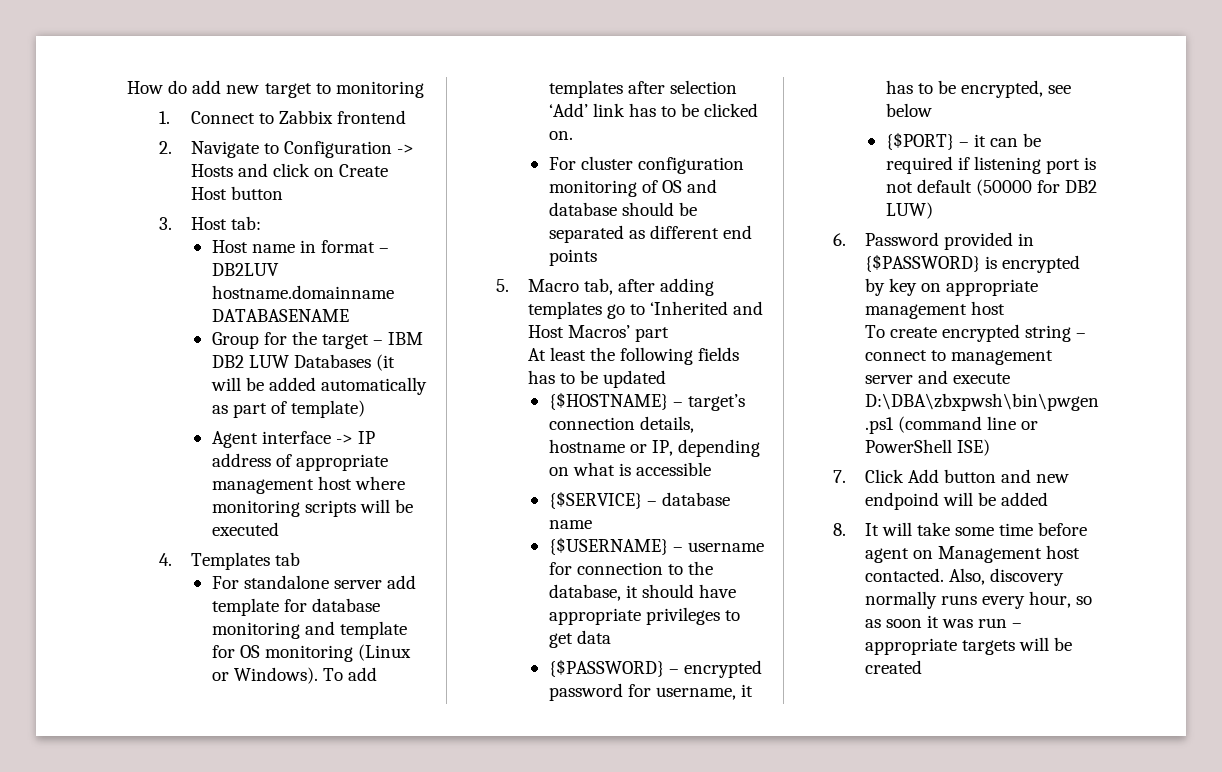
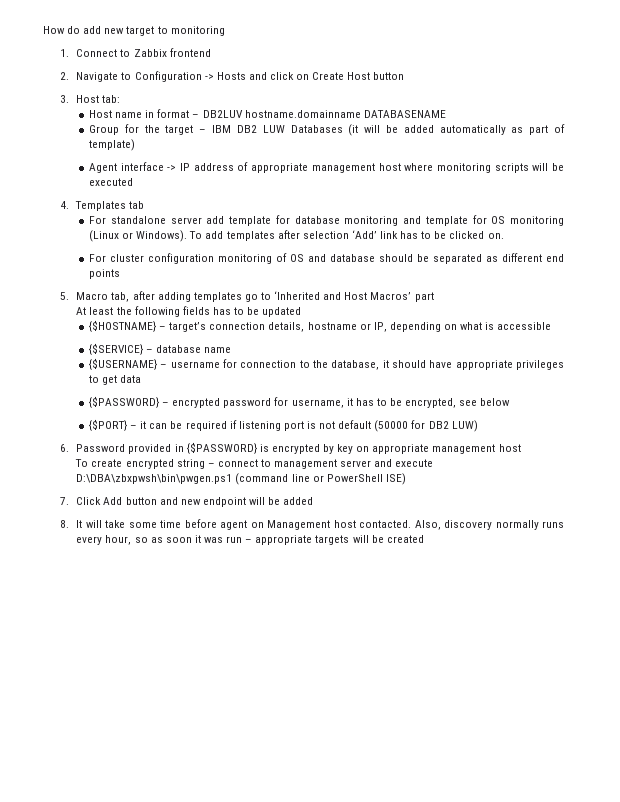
- 7. Click Add button and new endpoind will be added
+ 7. Click Add button and new endpoint will be added

